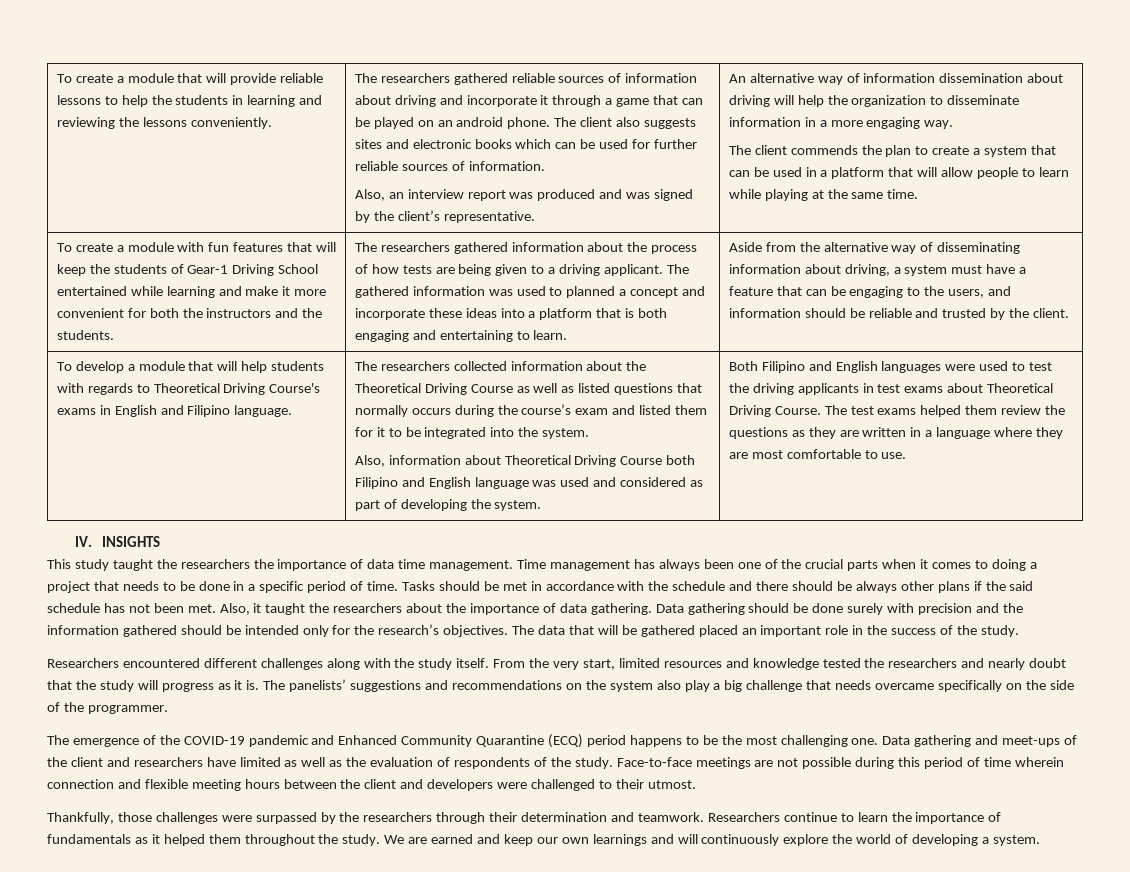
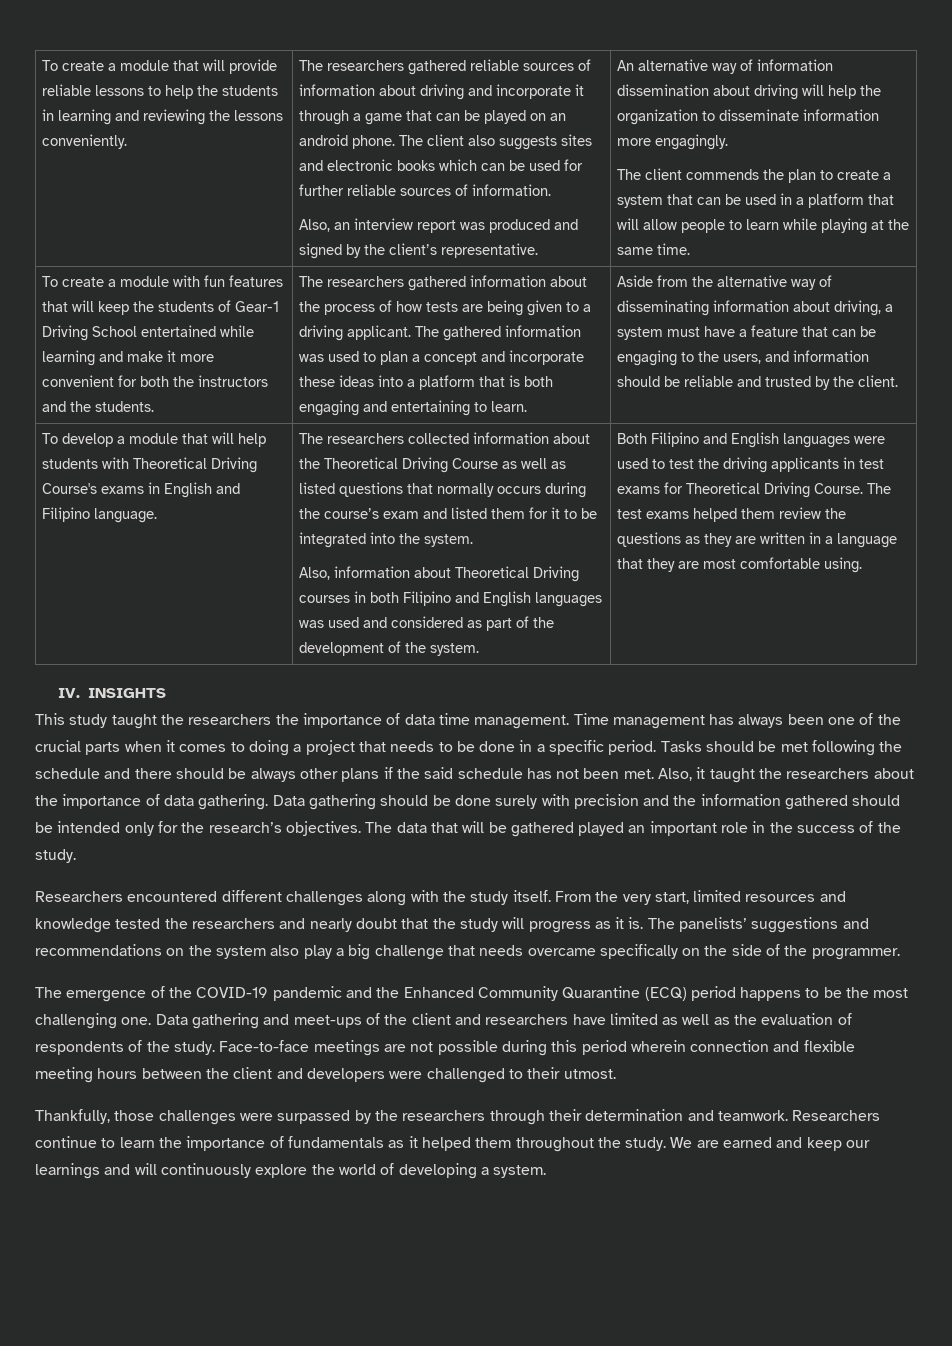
- Also, an interview report was produced and was signed by the client’s representative.
+ Also, an interview report was produced and signed by the client’s representative.
- An alternative way of information dissemination about driving will help the organization to disseminate information in a more engaging way.
+ An alternative way of information dissemination about driving will help the organization to disseminate information more engagingly.
- The gathered information was used to planned a concept and incorporate these ideas into a platform that is both engaging and entertaining to learn.
+ The gathered information was used to plan a concept and incorporate these ideas into a platform that is both engaging and entertaining to learn.
- To develop a module that will help students with regards to Theoretical Driving Course's exams in English and Filipino language.
+ To develop a module that will help students with Theoretical Driving Course's exams in English and Filipino language.
- Also, information about Theoretical Driving Course both Filipino and English language was used and considered as part of developing the system.
+ Also, information about Theoretical Driving courses in both Filipino and English languages was used and considered as part of the development of the system.
- Both Filipino and English languages were used to test the driving applicants in test exams about Theoretical Driving Course.
+ Both Filipino and English languages were used to test the driving applicants in test exams for Theoretical Driving Course.
- The test exams helped them review the questions as they are written in a language where they are most comfortable to use.
+ The test exams helped them review the questions as they are written in a language that they are most comfortable using.
- Time management has always been one of the crucial parts when it comes to doing a project that needs to be done in a specific period of time.
+ Time management has always been one of the crucial parts when it comes to doing a project that needs to be done in a specific period.
- Tasks should be met in accordance with the schedule and there should be always other plans if the said schedule has not been met.
+ Tasks should be met following the schedule and there should be always other plans if the said schedule has not been met.
- The data that will be gathered placed an important role in the success of the study.
+ The data that will be gathered played an important role in the success of the study.
- The emergence of the COVID-19 pandemic and Enhanced Community Quarantine (ECQ) period happens to be the most challenging one.
+ The emergence of the COVID-19 pandemic and the Enhanced Community Quarantine (ECQ) period happens to be the most challenging one.
- Face-to-face meetings are not possible during this period of time wherein connection and flexible meeting hours between the client and developers were challenged to their utmost.
+ Face-to-face meetings are not possible during this period wherein connection and flexible meeting hours between the client and developers were challenged to their utmost.
- We are earned and keep our own learnings and will continuously explore the world of developing a system.
+ We are earned and keep our learnings and will continuously explore the world of developing a system.

